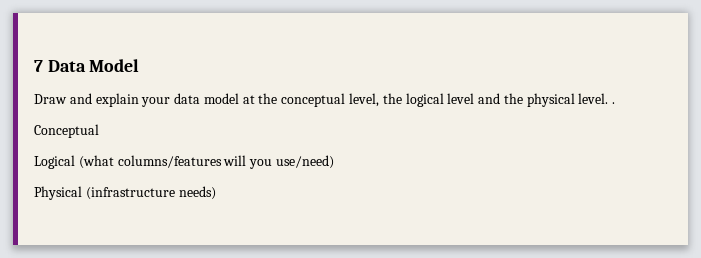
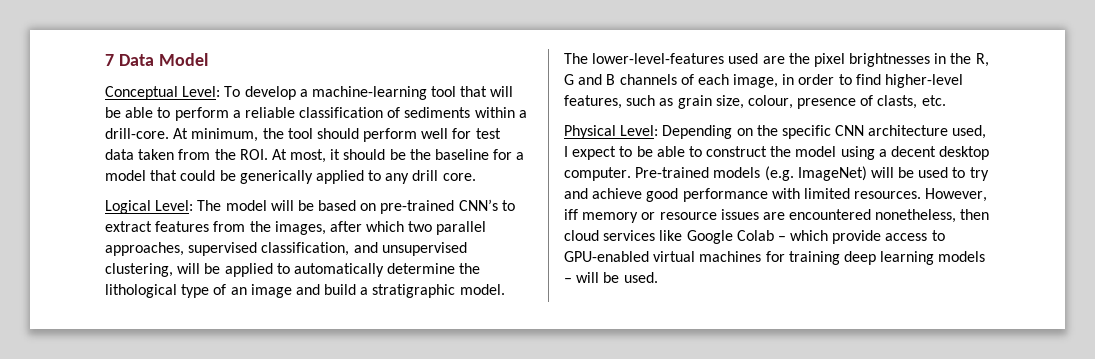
- Draw and explain your data model at the conceptual level, the logical level and the physical level. .
- Conceptual
- Logical (what columns/features will you use/need)
- Physical (infrastructure needs)
+ Conceptual Level: To develop a machine-learning tool that will be able to perform a reliable classification of sediments within a drill-core. At minimum, the tool should perform well for test data taken from the ROI. At most, it should be the baseline for a model that could be generically applied to any drill core.
+ Logical Level: The model will be based on pre-trained CNN’s to extract features from the images, after which two parallel approaches, supervised classification, and unsupervised clustering, will be applied to automatically determine the lithological type of an image and build a stratigraphic model. The lower-level-features used are the pixel brightnesses in the R, G and B channels of each image, in order to find higher-level features, such as grain size, colour, presence of clasts, etc.
+ Physical Level: Depending on the specific CNN architecture used, I expect to be able to construct the model using a decent desktop computer. Pre-trained models (e.g. ImageNet) will be used to try and achieve good performance with limited resources. However, iff memory or resource issues are encountered nonetheless, then cloud services like Google Colab – which provide access to GPU-enabled virtual machines for training deep learning models – will be used.

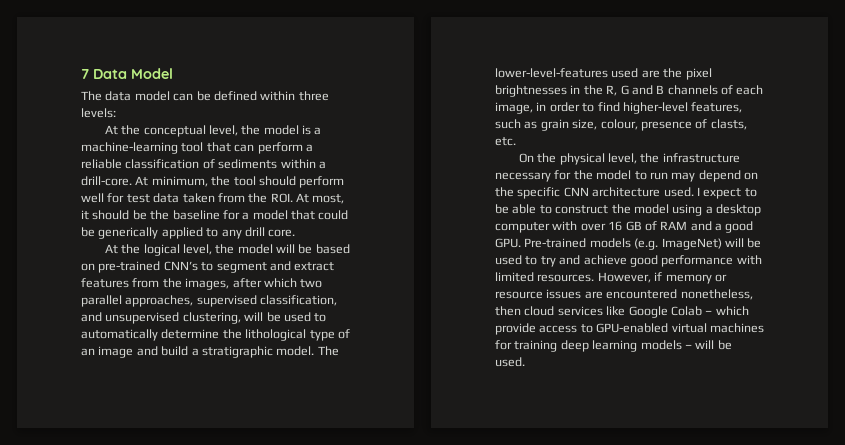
- Conceptual Level: To develop a machine-learning tool that will be able to perform a reliable classification of sediments within a drill-core.
+ The data model can be defined within three levels:
+ At the conceptual level, the model is a machine-learning tool that can perform a reliable classification of sediments within a drill-core.
- Logical Level: The model will be based on pre-trained CNN’s to extract features from the images, after which two parallel approaches, supervised classification, and unsupervised clustering, will be applied to automatically determine the lithological type of an image and build a stratigraphic model.
+ At the logical level, the model will be based on pre-trained CNN’s to segment and extract features from the images, after which two parallel approaches, supervised classification, and unsupervised clustering, will be used to automatically determine the lithological type of an image and build a stratigraphic model.
- Physical Level: Depending on the specific CNN architecture used, I expect to be able to construct the model using a decent desktop computer. Pre-trained models (e.g. ImageNet) will be used to try and achieve good performance with limited resources.
+ On the physical level, the infrastructure necessary for the model to run may depend on the specific CNN architecture used. I expect to be able to construct the model using a desktop computer with over 16 GB of RAM and a good GPU. Pre-trained models (e.g. ImageNet) will be used to try and achieve good performance with limited resources.
- However, iff memory or resource issues are encountered nonetheless, then cloud services like Google Colab – which provide access to GPU-enabled virtual machines for training deep learning models – will be used.
+ However, if memory or resource issues are encountered nonetheless, then cloud services like Google Colab – which provide access to GPU-enabled virtual machines for training deep learning models – will be used.

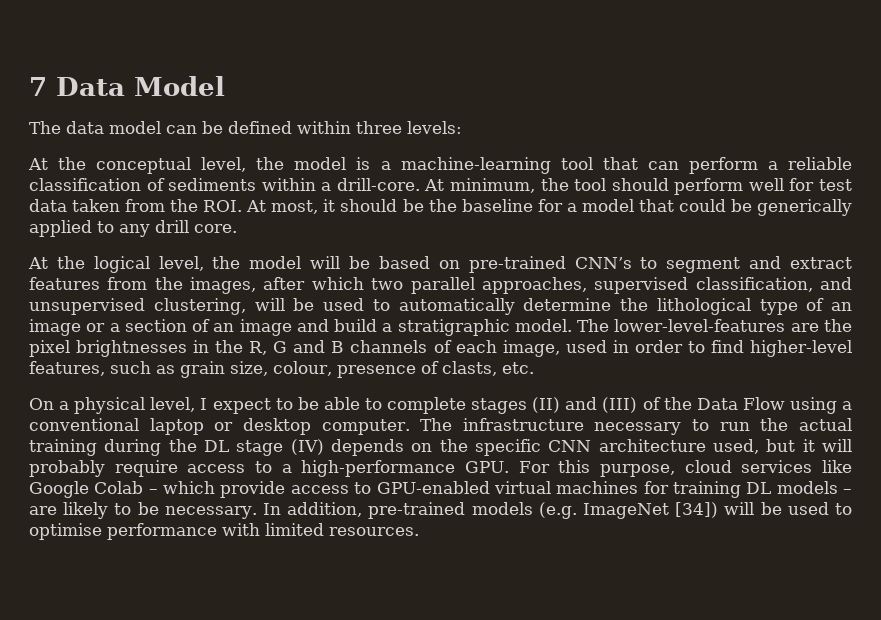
- At the logical level, the model will be based on pre-trained CNN’s to segment and extract features from the images, after which two parallel approaches, supervised classification, and unsupervised clustering, will be used to automatically determine the lithological type of an image and build a stratigraphic model.
+ At the logical level, the model will be based on pre-trained CNN’s to segment and extract features from the images, after which two parallel approaches, supervised classification, and unsupervised clustering, will be used to automatically determine the lithological type of an image or a section of an image and build a stratigraphic model.
- The lower-level-features used are the pixel brightnesses in the R, G and B channels of each image, in order to find higher-level features, such as grain size, colour, presence of clasts, etc.
+ The lower-level-features are the pixel brightnesses in the R, G and B channels of each image, used in order to find higher-level features, such as grain size, colour, presence of clasts, etc.
- On the physical level, the infrastructure necessary for the model to run may depend on the specific CNN architecture used. I expect to be able to construct the model using a desktop computer with over 16 GB of RAM and a good GPU. Pre-trained models (e.g. ImageNet) will be used to try and achieve good performance with limited resources. However, if memory or resource issues are encountered nonetheless, then cloud services like Google Colab – which provide access to GPU-enabled virtual machines for training deep learning models – will be used.
+ On a physical level, I expect to be able to complete stages (II) and (III) of the Data Flow using a conventional laptop or desktop computer. The infrastructure necessary to run the actual training during the DL stage (IV) depends on the specific CNN architecture used, but it will probably require access to a high-performance GPU. For this purpose, cloud services like Google Colab – which provide access to GPU-enabled virtual machines for training DL models – are likely to be necessary. In addition, pre-trained models (e.g. ImageNet [34]) will be used to optimise performance with limited resources.

